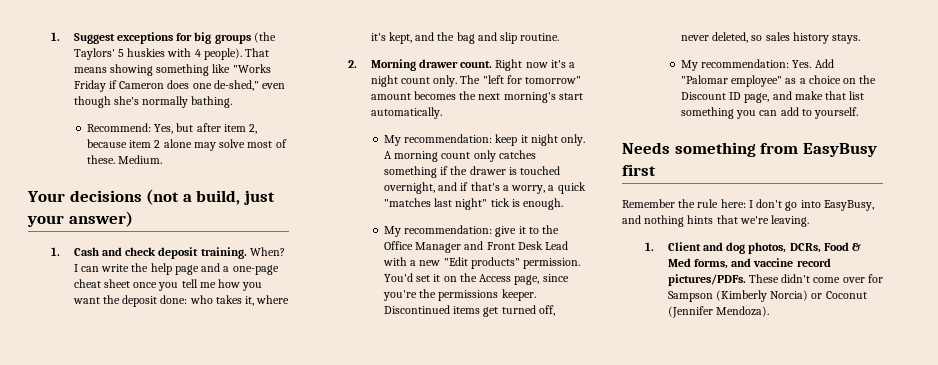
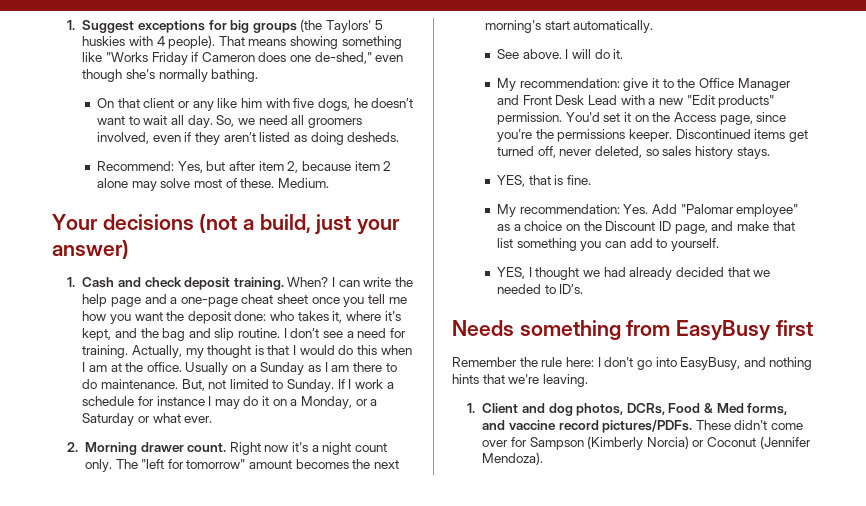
+ On that client or any like him with five dogs, he doesn’t want to wait all day. So, we need all groomers involved, even if they aren’t listed as doing desheds.
+ I don’t see a need for training. Actually, my thought is that I would do this when I am at the office. Usually on a Sunday as I am there to do maintenance. But, not limited to Sunday. If I work a schedule for instance I may do it on a Monday, or a Saturday or what ever.
- My recommendation: keep it night only. A morning count only catches something if the drawer is touched overnight, and if that's a worry, a quick "matches last night" tick is enough.
+ See above. I will do it.
+ YES, that is fine.
+ YES, I thought we had already decided that we needed to ID’s.

